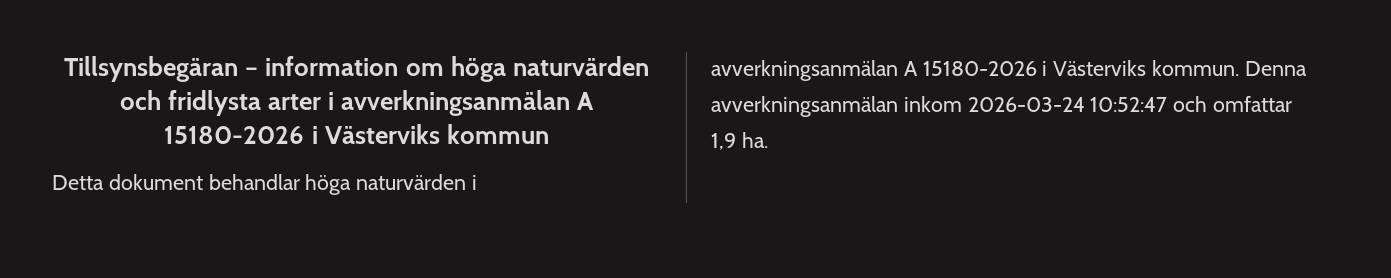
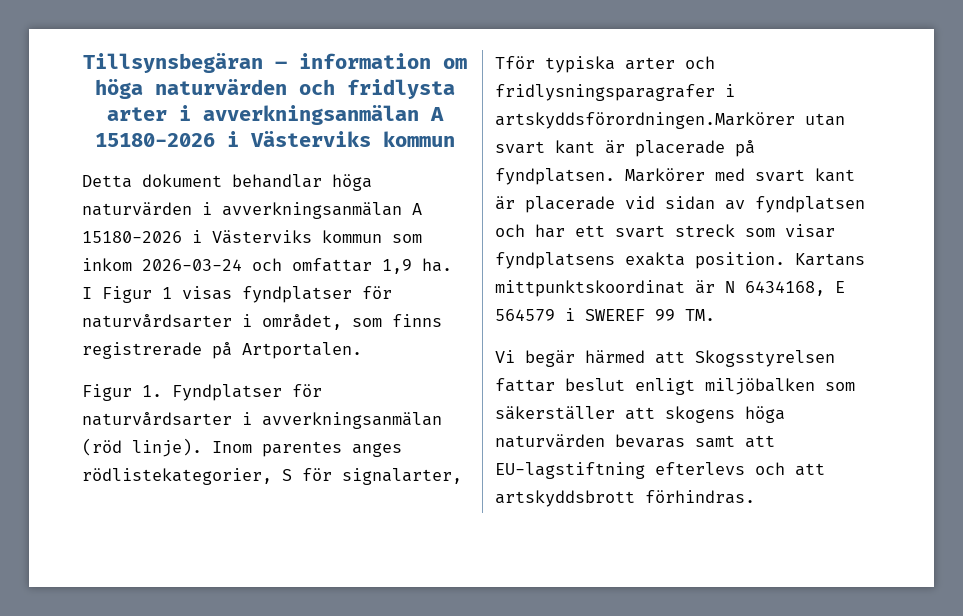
- Detta dokument behandlar höga naturvärden i avverkningsanmälan A 15180-2026 i Västerviks kommun. Denna avverkningsanmälan inkom 2026-03-24 10:52:47 och omfattar 1,9 ha.
+ Detta dokument behandlar höga naturvärden i avverkningsanmälan A 15180-2026 i Västerviks kommun som inkom 2026-03-24 och omfattar 1,9 ha.
+ I Figur 1 visas fyndplatser för naturvårdsarter i området, som finns registrerade på Artportalen.
+ Figur 1. Fyndplatser för naturvårdsarter i avverkningsanmälan (röd linje). Inom parentes anges rödlistekategorier, S för signalarter, Tför typiska arter och fridlysningsparagrafer i artskyddsförordningen.Markörer utan svart kant är placerade på fyndplatsen. Markörer med svart kant är placerade vid sidan av fyndplatsen och har ett svart streck som visar fyndplatsens exakta position. Kartans mittpunktskoordinat är N 6434168, E 564579 i SWEREF 99 TM.
+ Vi begär härmed att Skogsstyrelsen fattar beslut enligt miljöbalken som säkerställer att skogens höga naturvärden bevaras samt att EU-lagstiftning efterlevs och att artskyddsbrott förhindras.

